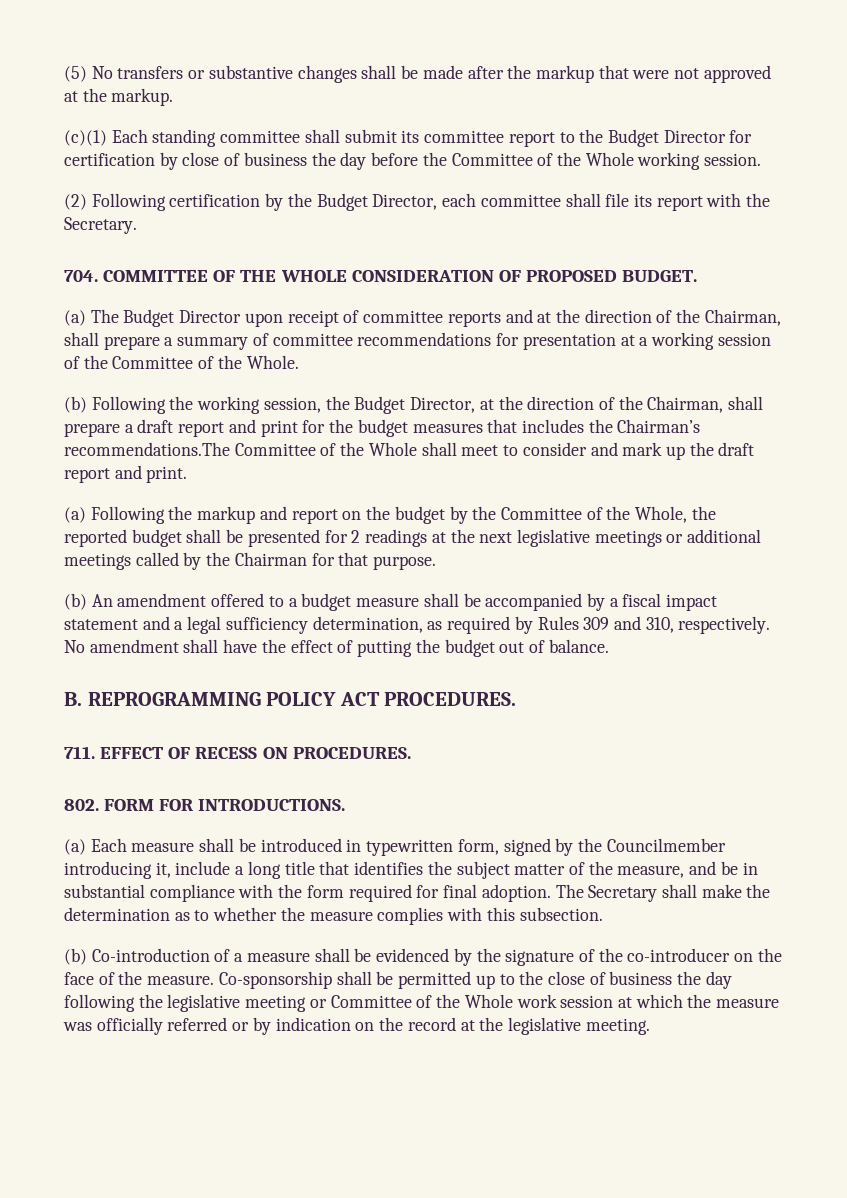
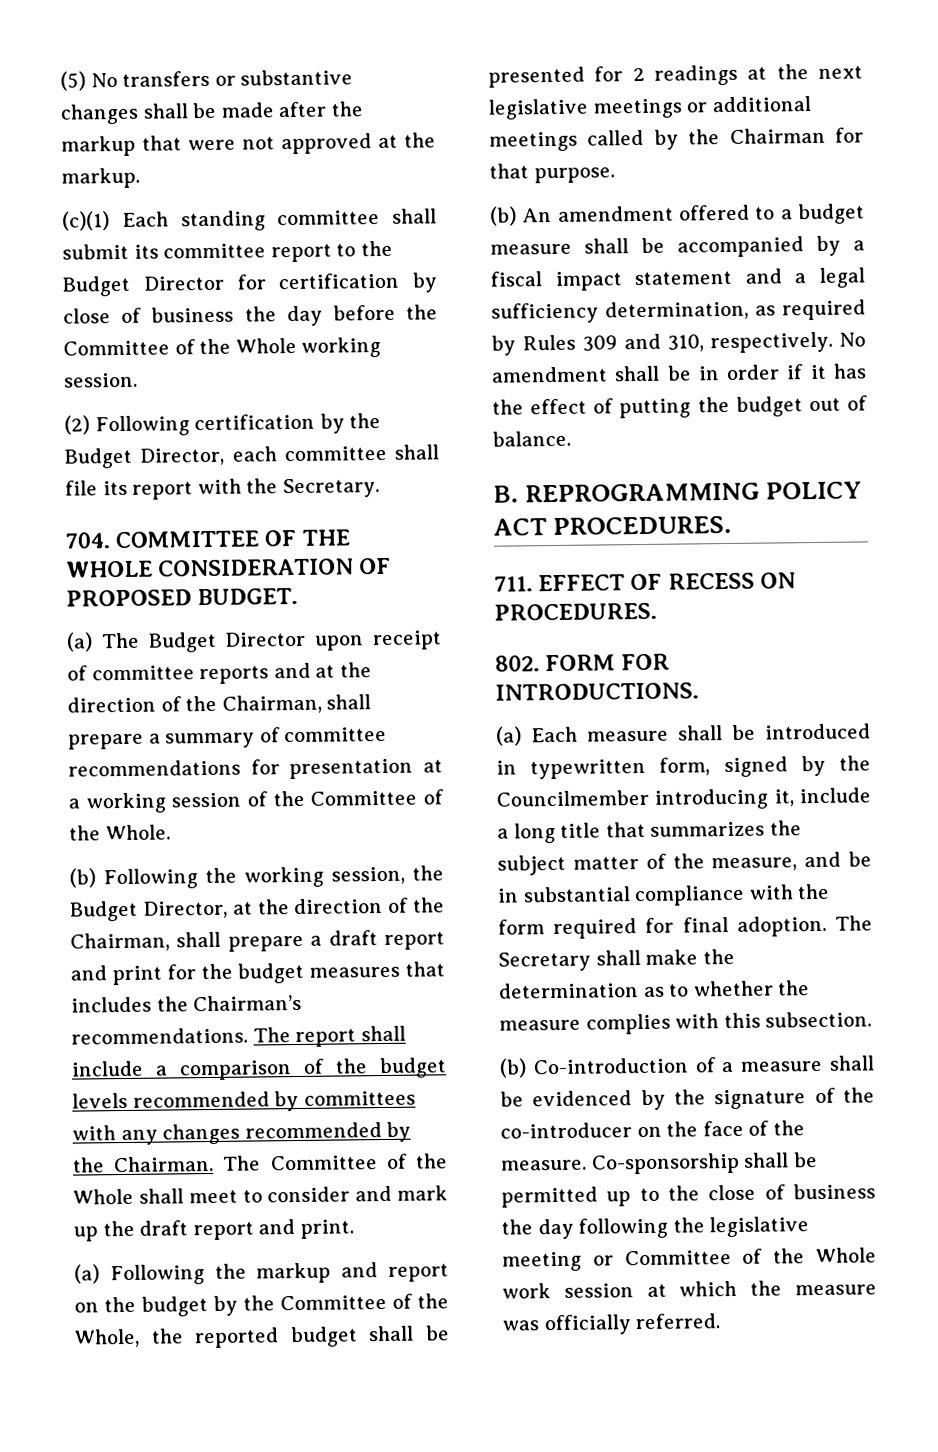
- (b) Following the working session, the Budget Director, at the direction of the Chairman, shall prepare a draft report and print for the budget measures that includes the Chairman’s recommendations.The Committee of the Whole shall meet to consider and mark up the draft report and print.
+ (b) Following the working session, the Budget Director, at the direction of the Chairman, shall prepare a draft report and print for the budget measures that includes the Chairman’s recommendations. The report shall include a comparison of the budget levels recommended by committees with any changes recommended by the Chairman. The Committee of the Whole shall meet to consider and mark up the draft report and print.
- No amendment shall have the effect of putting the budget out of balance.
+ No amendment shall be in order if it has the effect of putting the budget out of balance.
- (a) Each measure shall be introduced in typewritten form, signed by the Councilmember introducing it, include a long title that identifies the subject matter of the measure, and be in substantial compliance with the form required for final adoption.
+ (a) Each measure shall be introduced in typewritten form, signed by the Councilmember introducing it, include a long title that summarizes the subject matter of the measure, and be in substantial compliance with the form required for final adoption.
- Co-sponsorship shall be permitted up to the close of business the day following the legislative meeting or Committee of the Whole work session at which the measure was officially referred or by indication on the record at the legislative meeting.
+ Co-sponsorship shall be permitted up to the close of business the day following the legislative meeting or Committee of the Whole work session at which the measure was officially referred.

